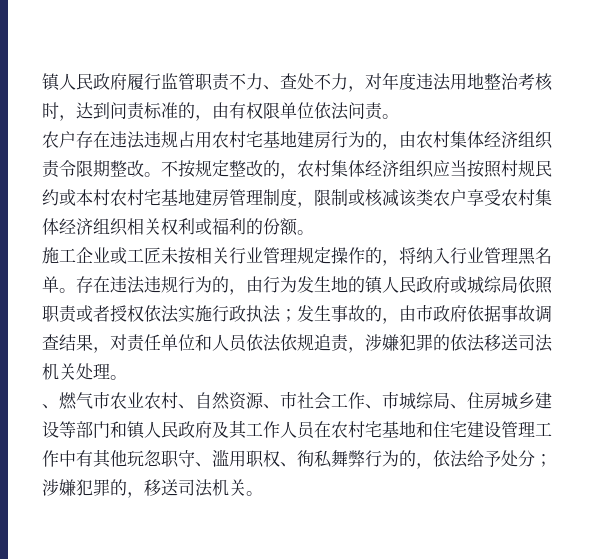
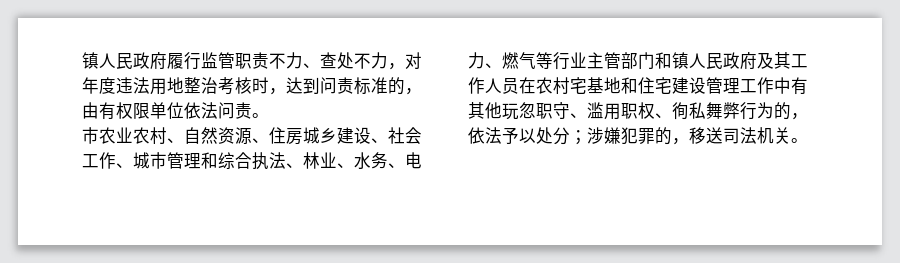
- 农户存在违法违规占用农村宅基地建房行为的，由农村集体经济组织责令限期整改。不按规定整改的，农村集体经济组织应当按照村规民约或本村农村宅基地建房管理制度，限制或核减该类农户享受农村集体经济组织相关权利或福利的份额。
- 施工企业或工匠未按相关行业管理规定操作的，将纳入行业管理黑名单。存在违法违规行为的，由行为发生地的镇人民政府或城综局依照职责或者授权依法实施行政执法；发生事故的，由市政府依据事故调查结果，对责任单位和人员依法依规追责，涉嫌犯罪的依法移送司法机关处理。
- 、燃气市农业农村、自然资源、市社会工作、市城综局、住房城乡建设等部门和镇人民政府及其工作人员在农村宅基地和住宅建设管理工作中有其他玩忽职守、滥用职权、徇私舞弊行为的，依法给予处分；涉嫌犯罪的，移送司法机关。
+ 市农业农村、自然资源、住房城乡建设、社会工作、城市管理和综合执法、林业、水务、电力、燃气等行业主管部门和镇人民政府及其工作人员在农村宅基地和住宅建设管理工作中有其他玩忽职守、滥用职权、徇私舞弊行为的，依法予以处分；涉嫌犯罪的，移送司法机关。

